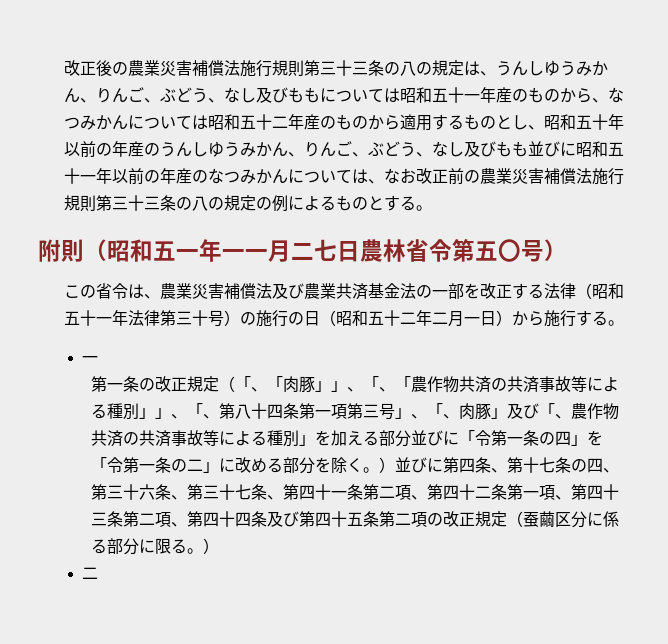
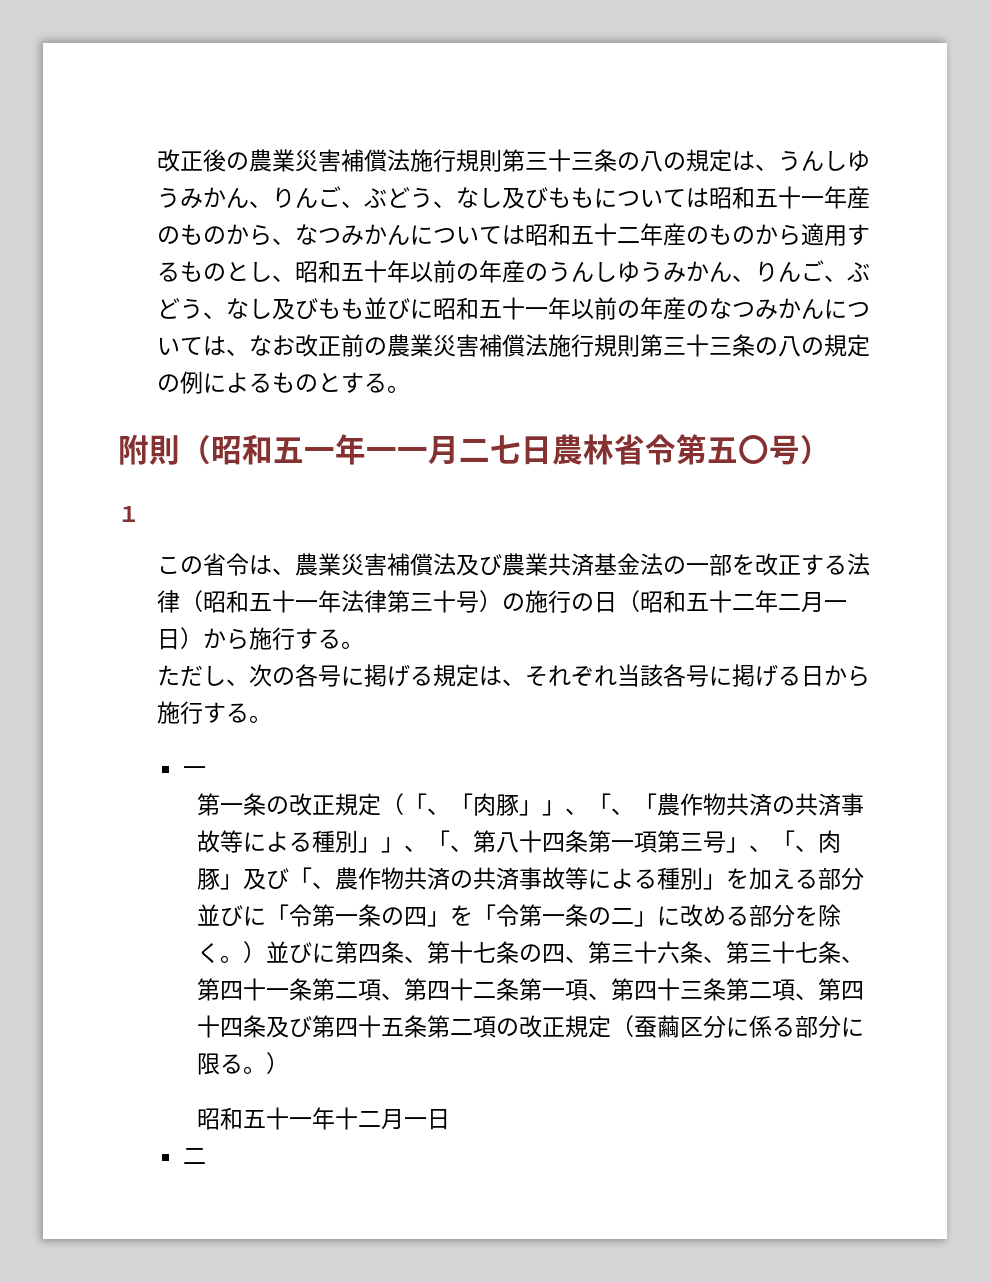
+ １
+ ただし、次の各号に掲げる規定は、それぞれ当該各号に掲げる日から施行する。
+ 昭和五十一年十二月一日

